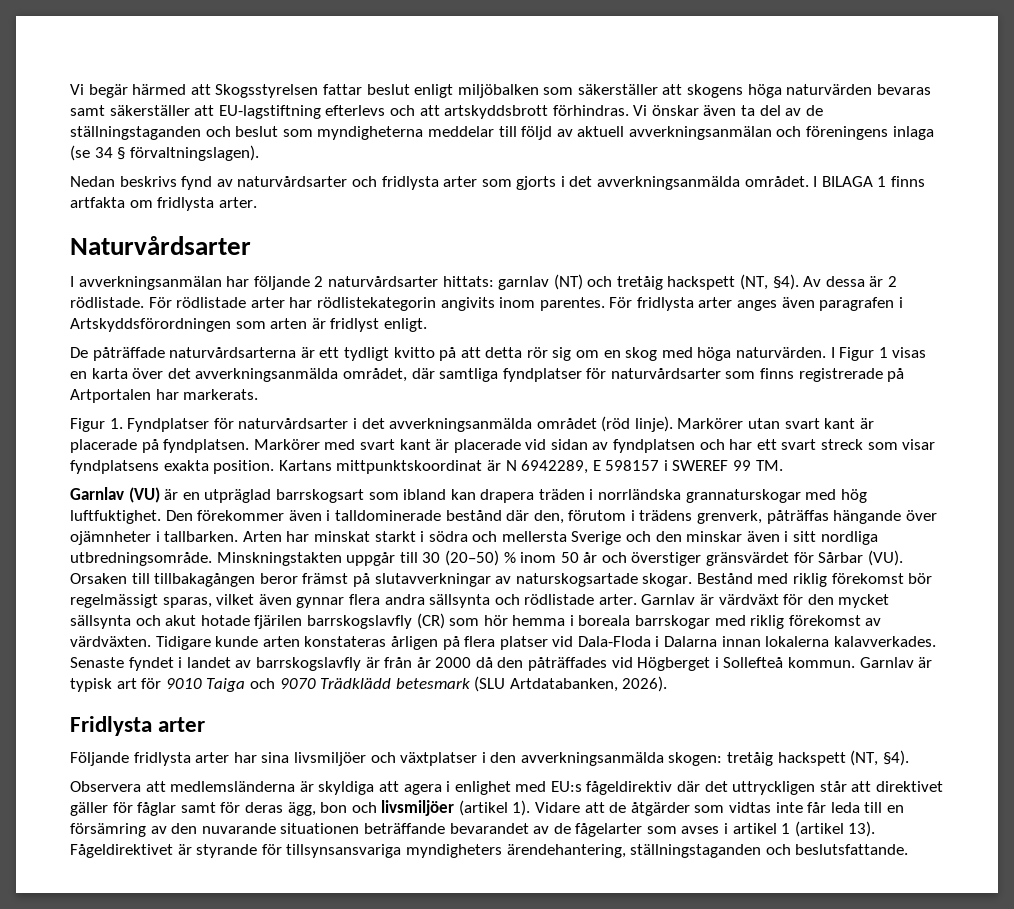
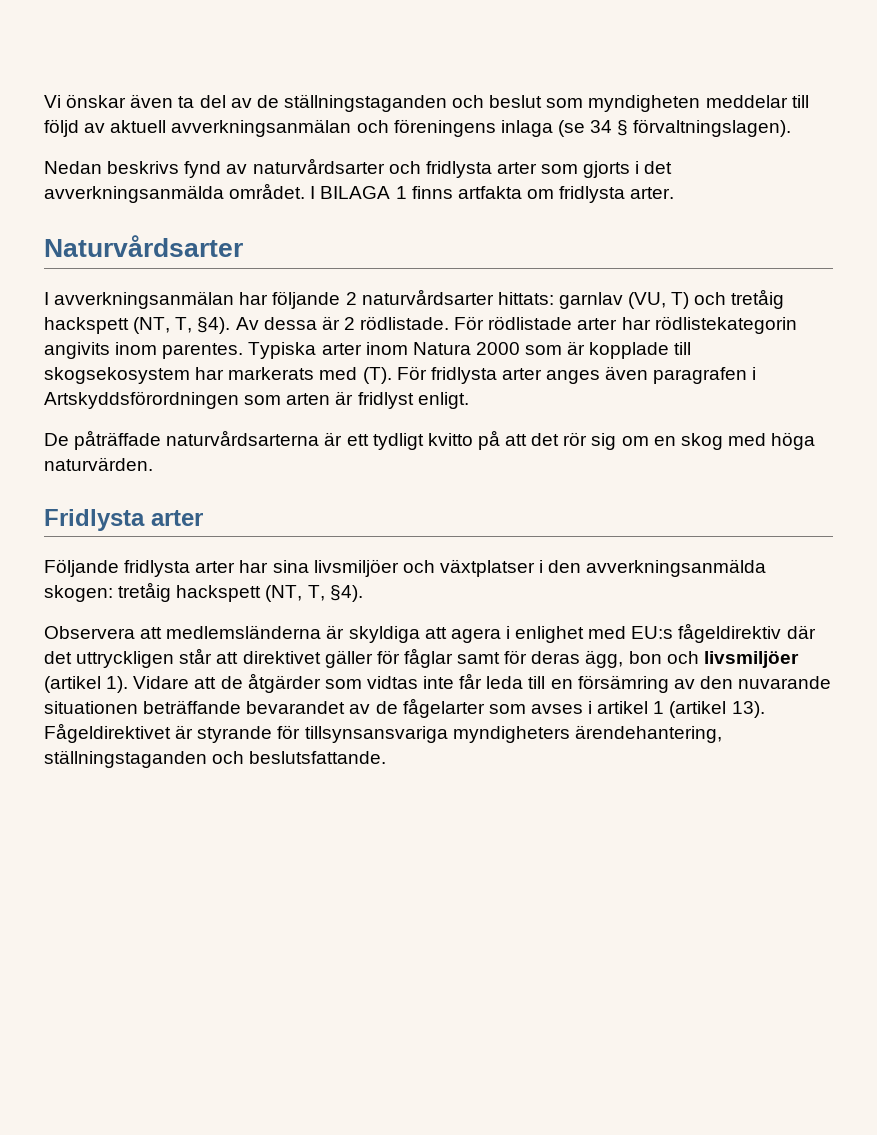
- Vi begär härmed att Skogsstyrelsen fattar beslut enligt miljöbalken som säkerställer att skogens höga naturvärden bevaras samt säkerställer att EU-lagstiftning efterlevs och att artskyddsbrott förhindras. Vi önskar även ta del av de ställningstaganden och beslut som myndigheterna meddelar till följd av aktuell avverkningsanmälan och föreningens inlaga (se 34 § förvaltningslagen).
+ Vi önskar även ta del av de ställningstaganden och beslut som myndigheten meddelar till följd av aktuell avverkningsanmälan och föreningens inlaga (se 34 § förvaltningslagen).
- I avverkningsanmälan har följande 2 naturvårdsarter hittats: garnlav (NT) och tretåig hackspett (NT, §4).
+ I avverkningsanmälan har följande 2 naturvårdsarter hittats: garnlav (VU, T) och tretåig hackspett (NT, T, §4).
- För fridlysta arter anges även paragrafen i Artskyddsförordningen som arten är fridlyst enligt.
+ Typiska arter inom Natura 2000 som är kopplade till skogsekosystem har markerats med (T). För fridlysta arter anges även paragrafen i Artskyddsförordningen som arten är fridlyst enligt.
- De påträffade naturvårdsarterna är ett tydligt kvitto på att detta rör sig om en skog med höga naturvärden. I Figur 1 visas en karta över det avverkningsanmälda området, där samtliga fyndplatser för naturvårdsarter som finns registrerade på Artportalen har markerats.
- Figur 1. Fyndplatser för naturvårdsarter i det avverkningsanmälda området (röd linje). Markörer utan svart kant är placerade på fyndplatsen. Markörer med svart kant är placerade vid sidan av fyndplatsen och har ett svart streck som visar fyndplatsens exakta position. Kartans mittpunktskoordinat är N 6942289, E 598157 i SWEREF 99 TM.
- Garnlav (VU) är en utpräglad barrskogsart som ibland kan drapera träden i norrländska grannaturskogar med hög luftfuktighet. Den förekommer även i talldominerade bestånd där den, förutom i trädens grenverk, påträffas hängande över ojämnheter i tallbarken. Arten har minskat starkt i södra och mellersta Sverige och den minskar även i sitt nordliga utbredningsområde. Minskningstakten uppgår till 30 (20–50) % inom 50 år och överstiger gränsvärdet för Sårbar (VU). Orsaken till tillbakagången beror främst på slutavverkningar av naturskogsartade skogar. Bestånd med riklig förekomst bör regelmässigt sparas, vilket även gynnar flera andra sällsynta och rödlistade arter. Garnlav är värdväxt för den mycket sällsynta och akut hotade fjärilen barrskogslavfly (CR) som hör hemma i boreala barrskogar med riklig förekomst av värdväxten. Tidigare kunde arten konstateras årligen på flera platser vid Dala-Floda i Dalarna innan lokalerna kalavverkades. Senaste fyndet i landet av barrskogslavfly är från år 2000 då den påträffades vid Högberget i Sollefteå kommun. Garnlav är typisk art för 9010 Taiga och 9070 Trädklädd betesmark (SLU Artdatabanken, 2026).
+ De påträffade naturvårdsarterna är ett tydligt kvitto på att det rör sig om en skog med höga naturvärden.
- Följande fridlysta arter har sina livsmiljöer och växtplatser i den avverkningsanmälda skogen: tretåig hackspett (NT, §4).
+ Följande fridlysta arter har sina livsmiljöer och växtplatser i den avverkningsanmälda skogen: tretåig hackspett (NT, T, §4).

